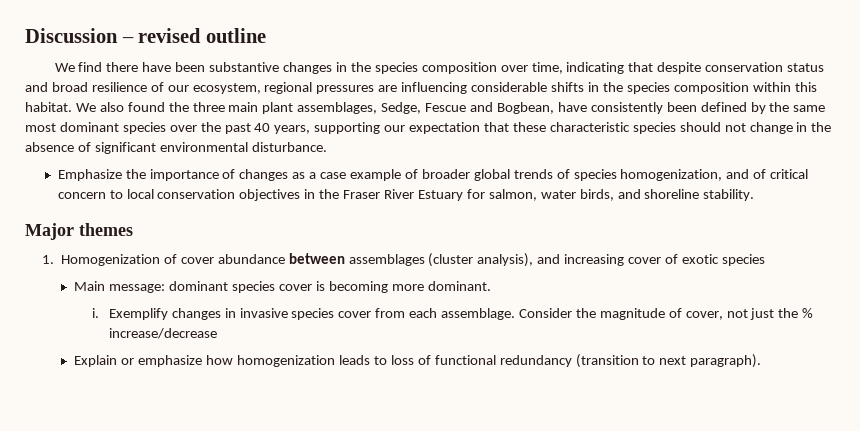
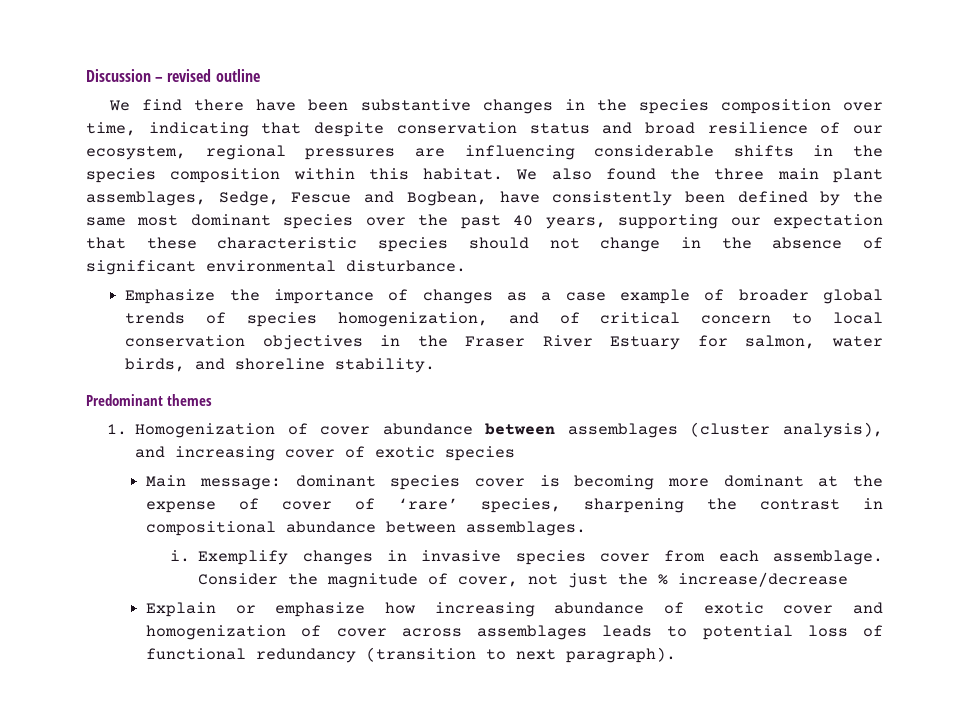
- Major themes
+ Predominant themes
- Main message: dominant species cover is becoming more dominant.
+ Main message: dominant species cover is becoming more dominant at the expense of cover of ‘rare’ species, sharpening the contrast in compositional abundance between assemblages.
- Explain or emphasize how homogenization leads to loss of functional redundancy (transition to next paragraph).
+ Explain or emphasize how increasing abundance of exotic cover and homogenization of cover across assemblages leads to potential loss of functional redundancy (transition to next paragraph).

